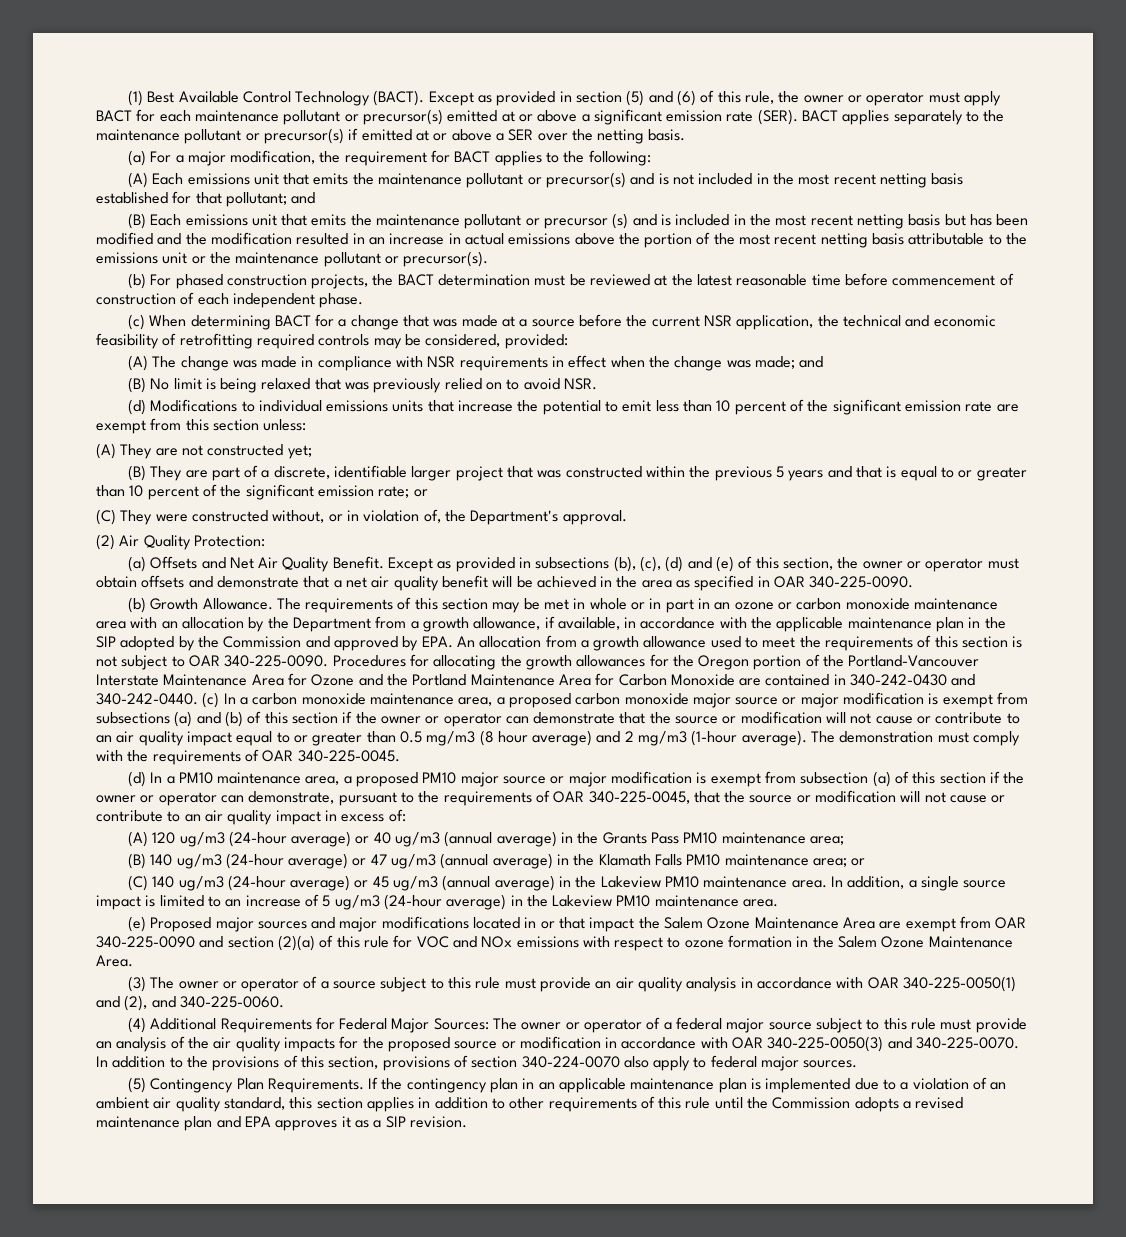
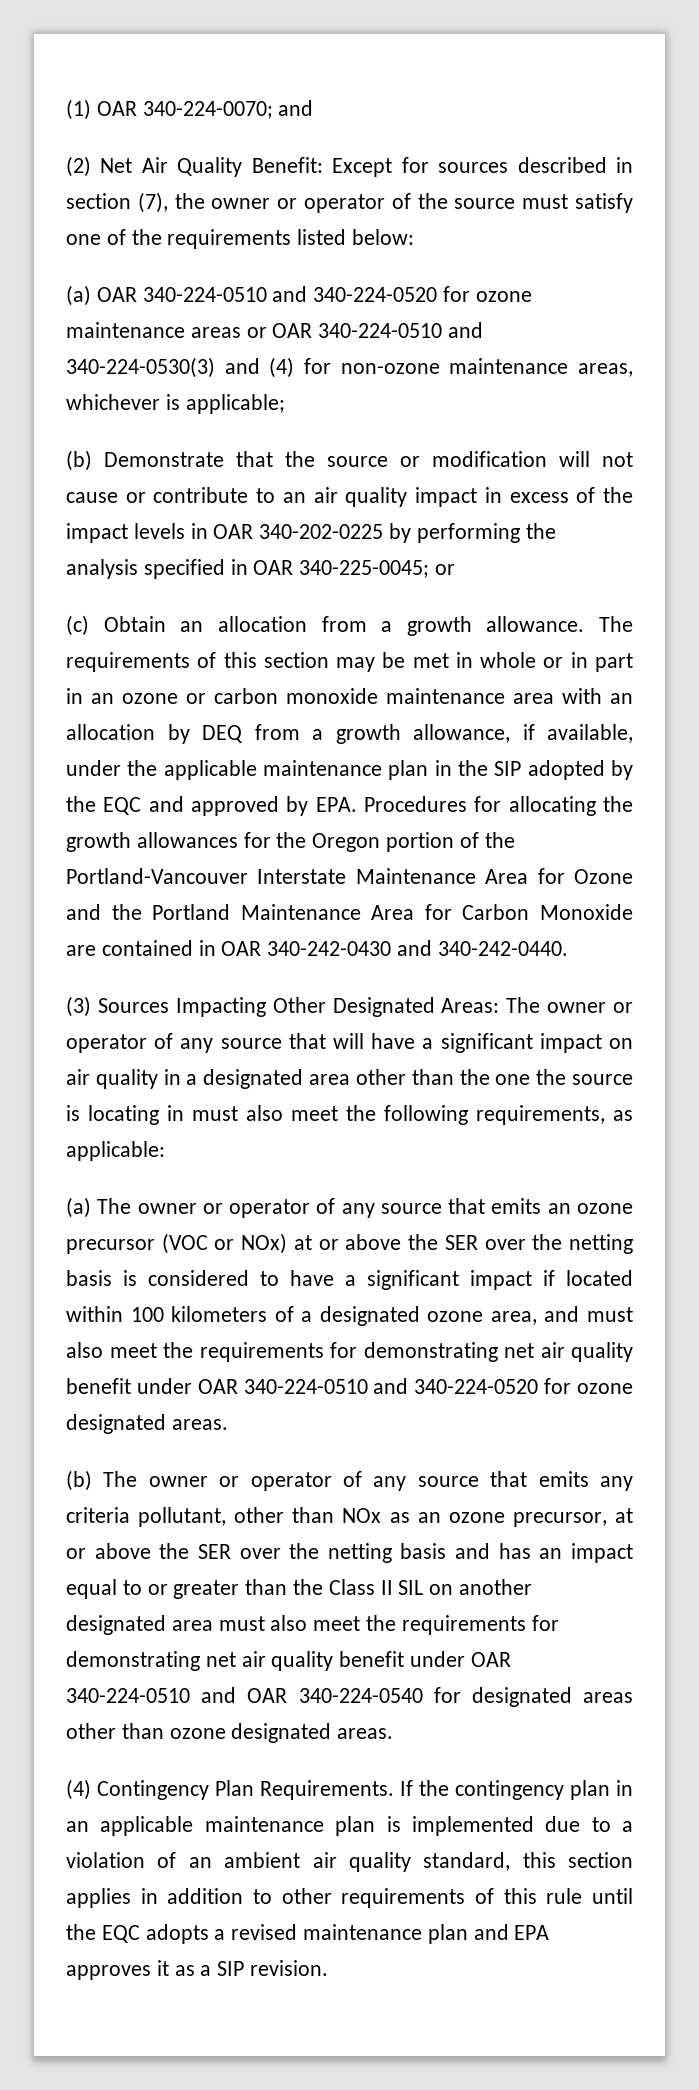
- (1) Best Available Control Technology (BACT). Except as provided in section (5) and (6) of this rule, the owner or operator must apply BACT for each maintenance pollutant or precursor(s) emitted at or above a significant emission rate (SER). BACT applies separately to the maintenance pollutant or precursor(s) if emitted at or above a SER over the netting basis.
- (a) For a major modification, the requirement for BACT applies to the following:
- (A) Each emissions unit that emits the maintenance pollutant or precursor(s) and is not included in the most recent netting basis established for that pollutant; and
- (B) Each emissions unit that emits the maintenance pollutant or precursor (s) and is included in the most recent netting basis but has been modified and the modification resulted in an increase in actual emissions above the portion of the most recent netting basis attributable to the emissions unit or the maintenance pollutant or precursor(s).
- (b) For phased construction projects, the BACT determination must be reviewed at the latest reasonable time before commencement of construction of each independent phase.
- (c) When determining BACT for a change that was made at a source before the current NSR application, the technical and economic feasibility of retrofitting required controls may be considered, provided:
- (A) The change was made in compliance with NSR requirements in effect when the change was made; and
- (B) No limit is being relaxed that was previously relied on to avoid NSR.
- (d) Modifications to individual emissions units that increase the potential to emit less than 10 percent of the significant emission rate are exempt from this section unless:
- (A) They are not constructed yet;
- (B) They are part of a discrete, identifiable larger project that was constructed within the previous 5 years and that is equal to or greater than 10 percent of the significant emission rate; or
- (C) They were constructed without, or in violation of, the Department's approval.
- (2) Air Quality Protection:
- (a) Offsets and Net Air Quality Benefit. Except as provided in subsections (b), (c), (d) and (e) of this section, the owner or operator must obtain offsets and demonstrate that a net air quality benefit will be achieved in the area as specified in OAR 340-225-0090.
- (b) Growth Allowance.
+ (1) OAR 340-224-0070; and
+ (2) Net Air Quality Benefit: Except for sources described in section (7), the owner or operator of the source must satisfy one of the requirements listed below:
+ (a) OAR 340-224-0510 and 340-224-0520 for ozone maintenance areas or OAR 340-224-0510 and 340-224-0530(3) and (4) for non-ozone maintenance areas, whichever is applicable;
+ (b) Demonstrate that the source or modification will not cause or contribute to an air quality impact in excess of the impact levels in OAR 340-202-0225 by performing the analysis specified in OAR 340-225-0045; or
+ (c) Obtain an allocation from a growth allowance.
- The requirements of this section may be met in whole or in part in an ozone or carbon monoxide maintenance area with an allocation by the Department from a growth allowance, if available, in accordance with the applicable maintenance plan in the SIP adopted by the Commission and approved by EPA. An allocation from a growth allowance used to meet the requirements of this section is not subject to OAR 340-225-0090. Procedures for allocating the growth allowances for the Oregon portion of the Portland-Vancouver Interstate Maintenance Area for Ozone and the Portland Maintenance Area for Carbon Monoxide are contained in 340-242-0430 and 340-242-0440. (c) In a carbon monoxide maintenance area, a proposed carbon monoxide major source or major modification is exempt from subsections (a) and (b) of this section if the owner or operator can demonstrate that the source or modification will not cause or contribute to an air quality impact equal to or greater than 0.5 mg/m3 (8 hour average) and 2 mg/m3 (1-hour average). The demonstration must comply with the requirements of OAR 340-225-0045.
- (d) In a PM10 maintenance area, a proposed PM10 major source or major modification is exempt from subsection (a) of this section if the owner or operator can demonstrate, pursuant to the requirements of OAR 340-225-0045, that the source or modification will not cause or contribute to an air quality impact in excess of:
- (A) 120 ug/m3 (24-hour average) or 40 ug/m3 (annual average) in the Grants Pass PM10 maintenance area;
- (B) 140 ug/m3 (24-hour average) or 47 ug/m3 (annual average) in the Klamath Falls PM10 maintenance area; or
- (C) 140 ug/m3 (24-hour average) or 45 ug/m3 (annual average) in the Lakeview PM10 maintenance area. In addition, a single source impact is limited to an increase of 5 ug/m3 (24-hour average) in the Lakeview PM10 maintenance area.
- (e) Proposed major sources and major modifications located in or that impact the Salem Ozone Maintenance Area are exempt from OAR 340-225-0090 and section (2)(a) of this rule for VOC and NOx emissions with respect to ozone formation in the Salem Ozone Maintenance Area.
- (3) The owner or operator of a source subject to this rule must provide an air quality analysis in accordance with OAR 340-225-0050(1) and (2), and 340-225-0060.
- (4) Additional Requirements for Federal Major Sources: The owner or operator of a federal major source subject to this rule must provide an analysis of the air quality impacts for the proposed source or modification in accordance with OAR 340-225-0050(3) and 340-225-0070. In addition to the provisions of this section, provisions of section 340-224-0070 also apply to federal major sources.
- (5) Contingency Plan Requirements.
+ The requirements of this section may be met in whole or in part in an ozone or carbon monoxide maintenance area with an allocation by DEQ from a growth allowance, if available, under the applicable maintenance plan in the SIP adopted by the EQC and approved by EPA. Procedures for allocating the growth allowances for the Oregon portion of the Portland-Vancouver Interstate Maintenance Area for Ozone and the Portland Maintenance Area for Carbon Monoxide are contained in OAR 340-242-0430 and 340-242-0440.
+ (3) Sources Impacting Other Designated Areas: The owner or operator of any source that will have a significant impact on air quality in a designated area other than the one the source is locating in must also meet the following requirements, as applicable:
+ (a) The owner or operator of any source that emits an ozone precursor (VOC or NOx) at or above the SER over the netting basis is considered to have a significant impact if located within 100 kilometers of a designated ozone area, and must also meet the requirements for demonstrating net air quality benefit under OAR 340-224-0510 and 340-224-0520 for ozone designated areas.
+ (b) The owner or operator of any source that emits any criteria pollutant, other than NOx as an ozone precursor, at or above the SER over the netting basis and has an impact equal to or greater than the Class II SIL on another designated area must also meet the requirements for demonstrating net air quality benefit under OAR 340-224-0510 and OAR 340-224-0540 for designated areas other than ozone designated areas.
+ (4) Contingency Plan Requirements.
- If the contingency plan in an applicable maintenance plan is implemented due to a violation of an ambient air quality standard, this section applies in addition to other requirements of this rule until the Commission adopts a revised maintenance plan and EPA approves it as a SIP revision.
+ If the contingency plan in an applicable maintenance plan is implemented due to a violation of an ambient air quality standard, this section applies in addition to other requirements of this rule until the EQC adopts a revised maintenance plan and EPA approves it as a SIP revision.

